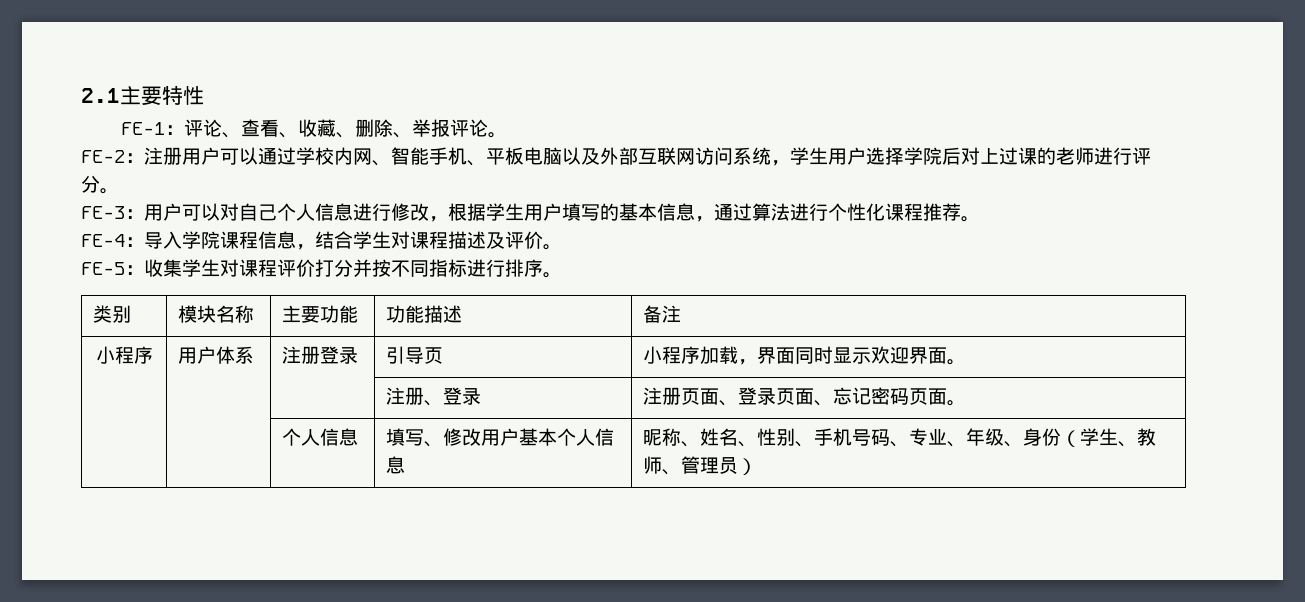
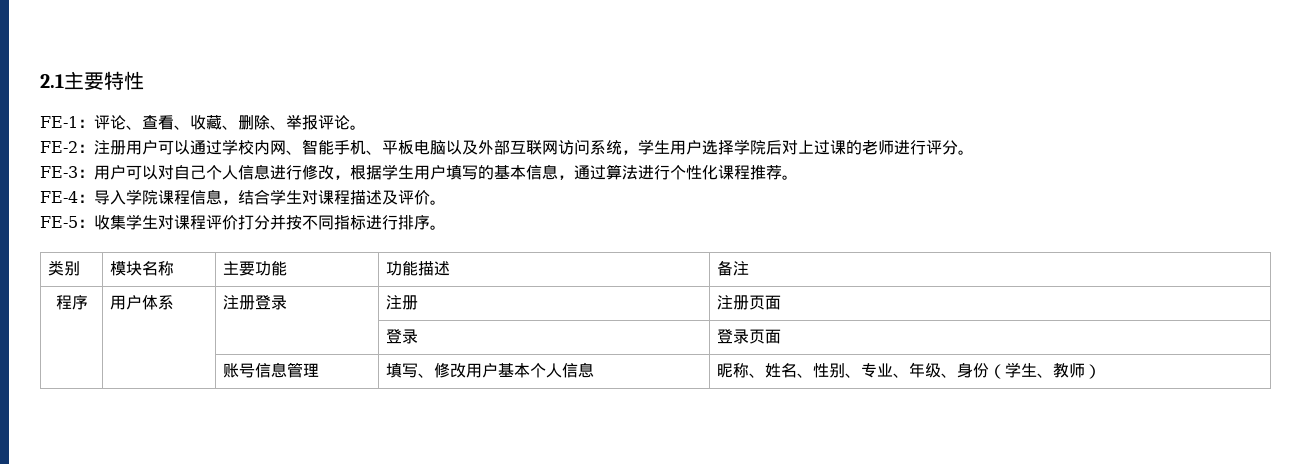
- 小程序 | 用户体系 | 注册登录 | 引导页 | 小程序加载，界面同时显示欢迎界面。
- | | | 注册、登录 | 注册页面、登录页面、忘记密码页面。
- | | 个人信息 | 填写、修改用户基本个人信息 | 昵称、姓名、性别、手机号码、专业、年级、身份（学生、教师、管理员）
+ 程序 | 用户体系 | 注册登录 | 注册 | 注册页面
+ | | | 登录 | 登录页面
+ | | 账号信息管理 | 填写、修改用户基本个人信息 | 昵称、姓名、性别、专业、年级、身份（学生、教师）

